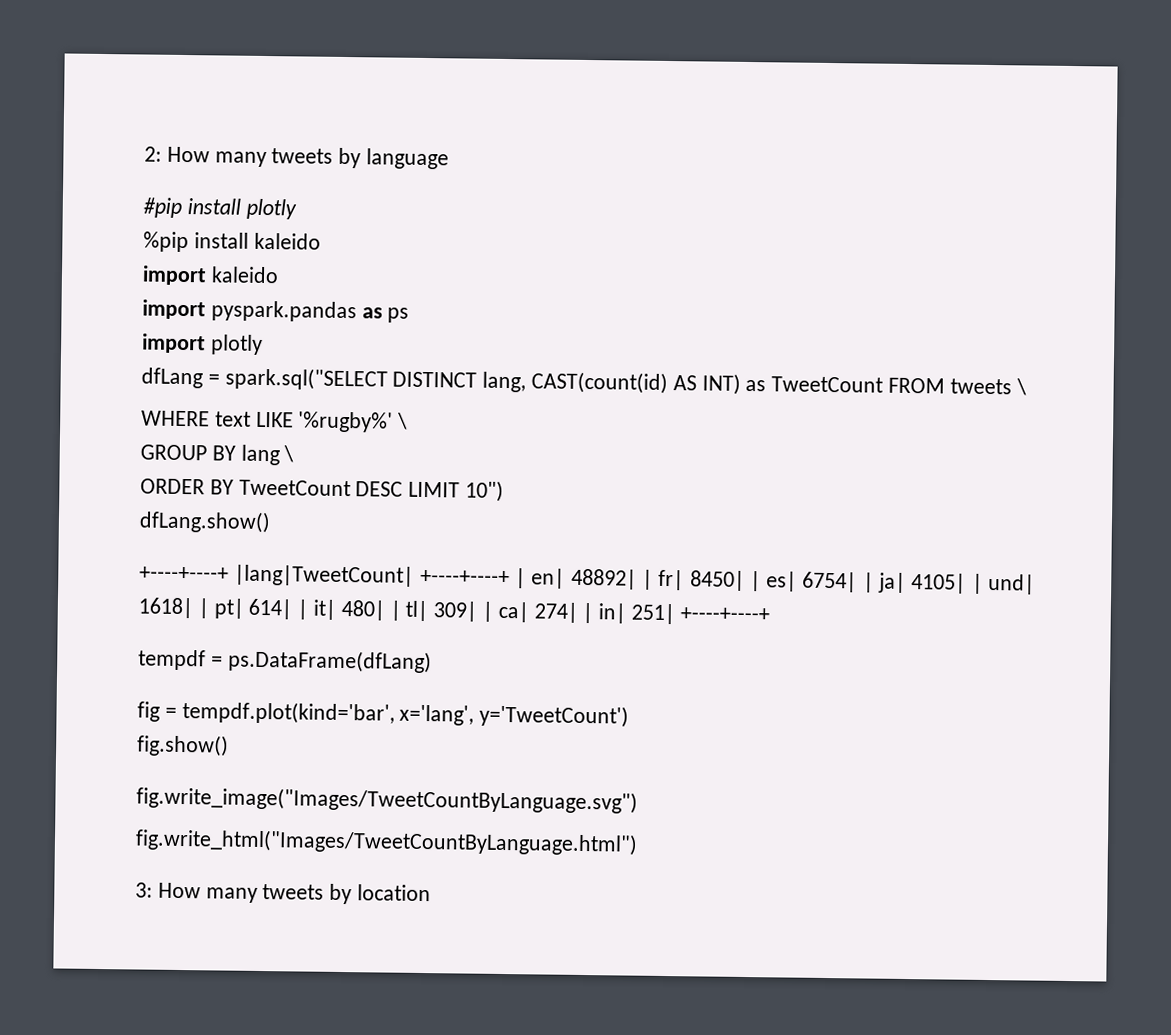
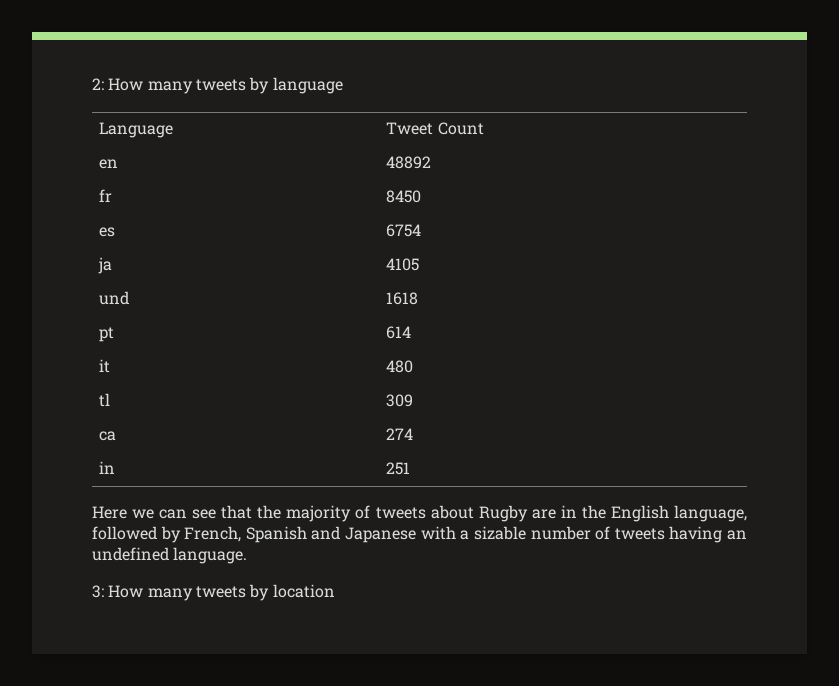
- #pip install plotly
- %pip install kaleido
- import kaleido
- import pyspark.pandas as ps
- import plotly
- dfLang = spark.sql("SELECT DISTINCT lang, CAST(count(id) AS INT) as TweetCount FROM tweets \
- WHERE text LIKE '%rugby%' \
- GROUP BY lang \
- ORDER BY TweetCount DESC LIMIT 10")
- dfLang.show()
- +----+----+ |lang|TweetCount| +----+----+ | en| 48892| | fr| 8450| | es| 6754| | ja| 4105| | und| 1618| | pt| 614| | it| 480| | tl| 309| | ca| 274| | in| 251| +----+----+
- tempdf = ps.DataFrame(dfLang)
- fig = tempdf.plot(kind='bar', x='lang', y='TweetCount')
- fig.show()
- fig.write_image("Images/TweetCountByLanguage.svg")
- fig.write_html("Images/TweetCountByLanguage.html")
+ Language | Tweet Count
+ en | 48892
+ fr | 8450
+ es | 6754
+ ja | 4105
+ und | 1618
+ pt | 614
+ it | 480
+ tl | 309
+ ca | 274
+ in | 251
+ Here we can see that the majority of tweets about Rugby are in the English language, followed by French, Spanish and Japanese with a sizable number of tweets having an undefined language.

